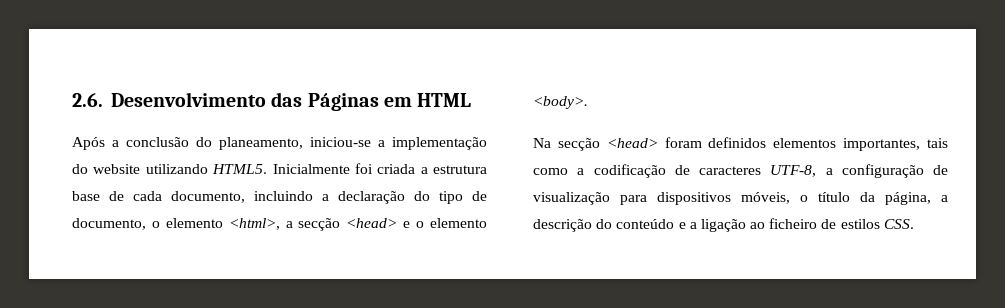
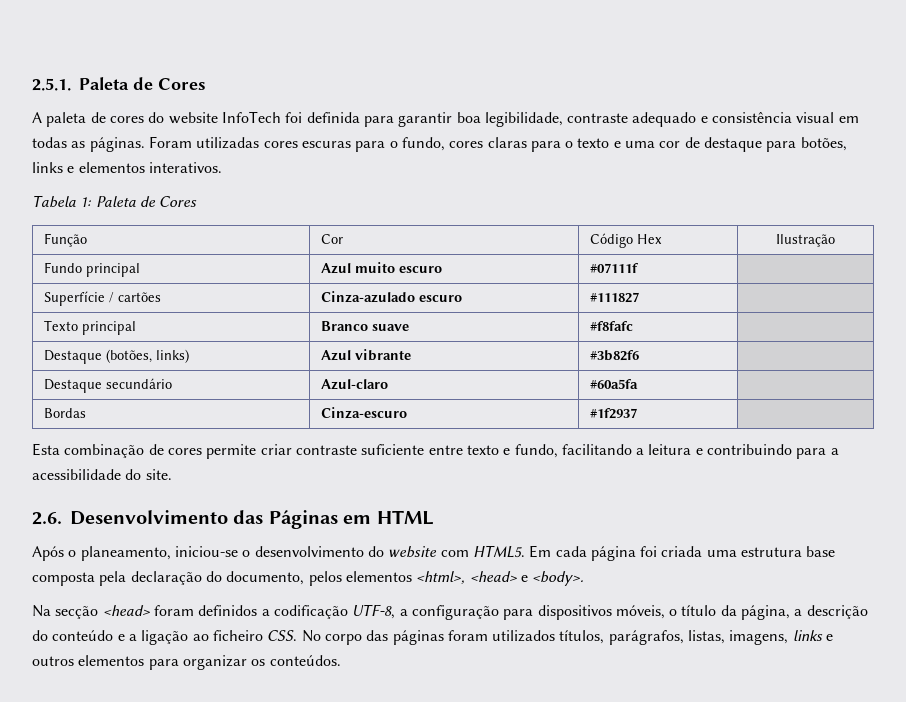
+ 2.5.1. Paleta de Cores
+ A paleta de cores do website InfoTech foi definida para garantir boa legibilidade, contraste adequado e consistência visual em todas as páginas. Foram utilizadas cores escuras para o fundo, cores claras para o texto e uma cor de destaque para botões, links e elementos interativos.
+ Tabela 1: Paleta de Cores
+ Função | Cor | Código Hex | Ilustração
+ Fundo principal | Azul muito escuro | #07111f |
+ Superfície / cartões | Cinza-azulado escuro | #111827 |
+ Texto principal | Branco suave | #f8fafc |
+ Destaque (botões, links) | Azul vibrante | #3b82f6 |
+ Destaque secundário | Azul-claro | #60a5fa |
+ Bordas | Cinza-escuro | #1f2937 |
+ Esta combinação de cores permite criar contraste suficiente entre texto e fundo, facilitando a leitura e contribuindo para a acessibilidade do site.
- Após a conclusão do planeamento, iniciou-se a implementação do website utilizando HTML5. Inicialmente foi criada a estrutura base de cada documento, incluindo a declaração do tipo de documento, o elemento <html>, a secção <head> e o elemento <body>.
+ Após o planeamento, iniciou-se o desenvolvimento do website com HTML5. Em cada página foi criada uma estrutura base composta pela declaração do documento, pelos elementos <html>, <head> e <body>.
- Na secção <head> foram definidos elementos importantes, tais como a codificação de caracteres UTF-8, a configuração de visualização para dispositivos móveis, o título da página, a descrição do conteúdo e a ligação ao ficheiro de estilos CSS.
+ Na secção <head> foram definidos a codificação UTF-8, a configuração para dispositivos móveis, o título da página, a descrição do conteúdo e a ligação ao ficheiro CSS. No corpo das páginas foram utilizados títulos, parágrafos, listas, imagens, links e outros elementos para organizar os conteúdos.

